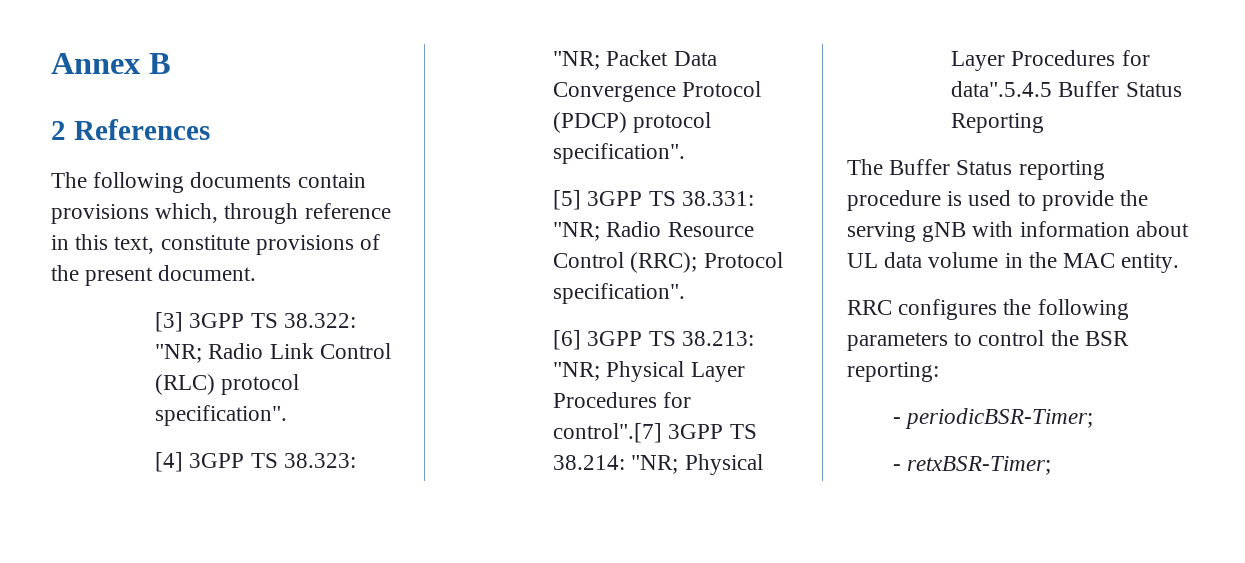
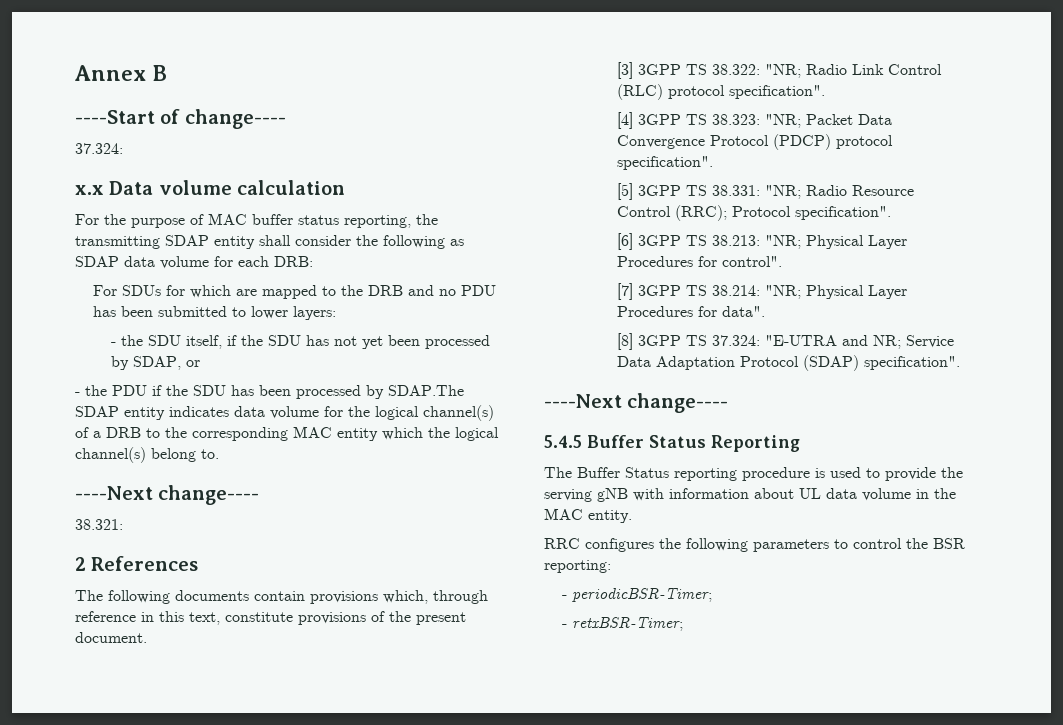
+ ----Start of change----
+ 37.324:
+ x.x Data volume calculation
+ For the purpose of MAC buffer status reporting, the transmitting SDAP entity shall consider the following as SDAP data volume for each DRB:
+ For SDUs for which are mapped to the DRB and no PDU has been submitted to lower layers:
+ - the SDU itself, if the SDU has not yet been processed by SDAP, or
+ - the PDU if the SDU has been processed by SDAP.The SDAP entity indicates data volume for the logical channel(s) of a DRB to the corresponding MAC entity which the logical channel(s) belong to.
+ ----Next change----
+ 38.321:
- [6] 3GPP TS 38.213: "NR; Physical Layer Procedures for control".[7] 3GPP TS 38.214: "NR; Physical Layer Procedures for data".5.4.5 Buffer Status Reporting
+ [6] 3GPP TS 38.213: "NR; Physical Layer Procedures for control".
+ [7] 3GPP TS 38.214: "NR; Physical Layer Procedures for data".
+ [8] 3GPP TS 37.324: "E-UTRA and NR; Service Data Adaptation Protocol (SDAP) specification".
+ ----Next change----
+ 5.4.5 Buffer Status Reporting

